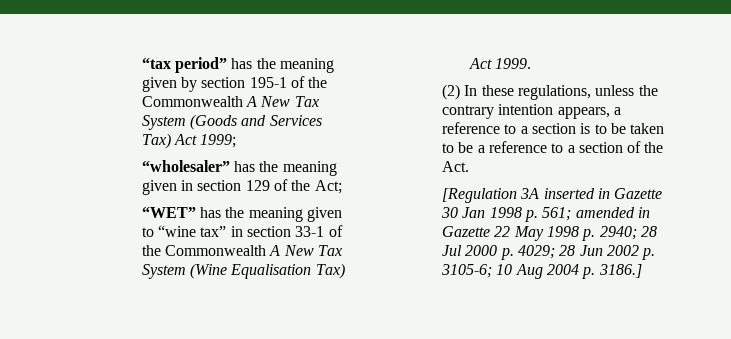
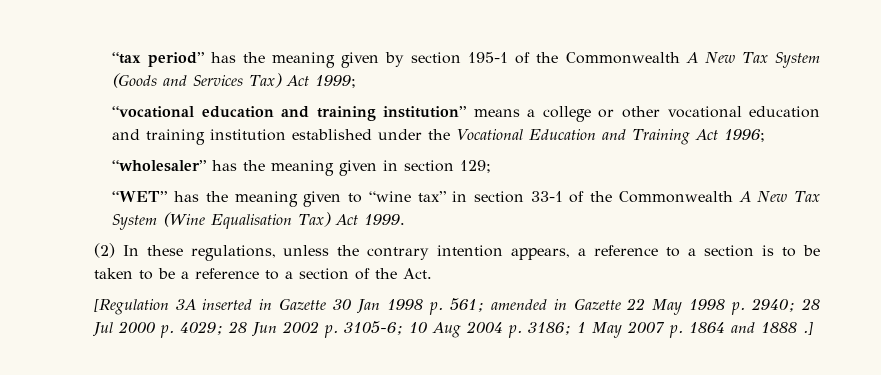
+ “vocational education and training institution” means a college or other vocational education and training institution established under the Vocational Education and Training Act 1996;
- “wholesaler” has the meaning given in section 129 of the Act;
+ “wholesaler” has the meaning given in section 129;
- [Regulation 3A inserted in Gazette 30 Jan 1998 p. 561; amended in Gazette 22 May 1998 p. 2940; 28 Jul 2000 p. 4029; 28 Jun 2002 p. 3105-6; 10 Aug 2004 p. 3186.]
+ [Regulation 3A inserted in Gazette 30 Jan 1998 p. 561; amended in Gazette 22 May 1998 p. 2940; 28 Jul 2000 p. 4029; 28 Jun 2002 p. 3105-6; 10 Aug 2004 p. 3186; 1 May 2007 p. 1864 and 1888 .]

